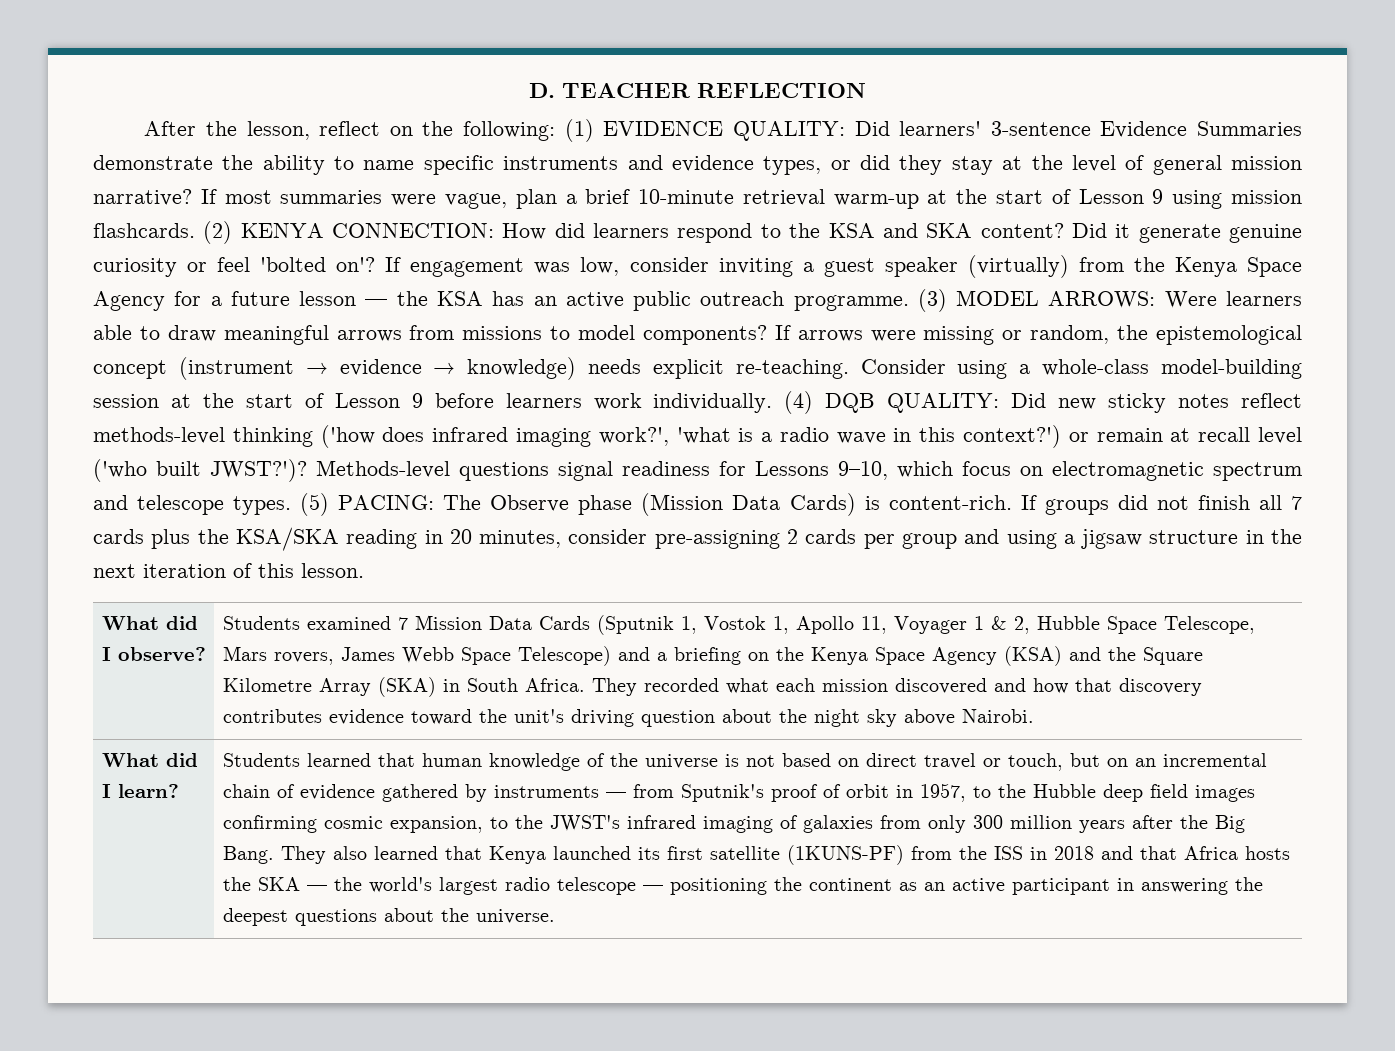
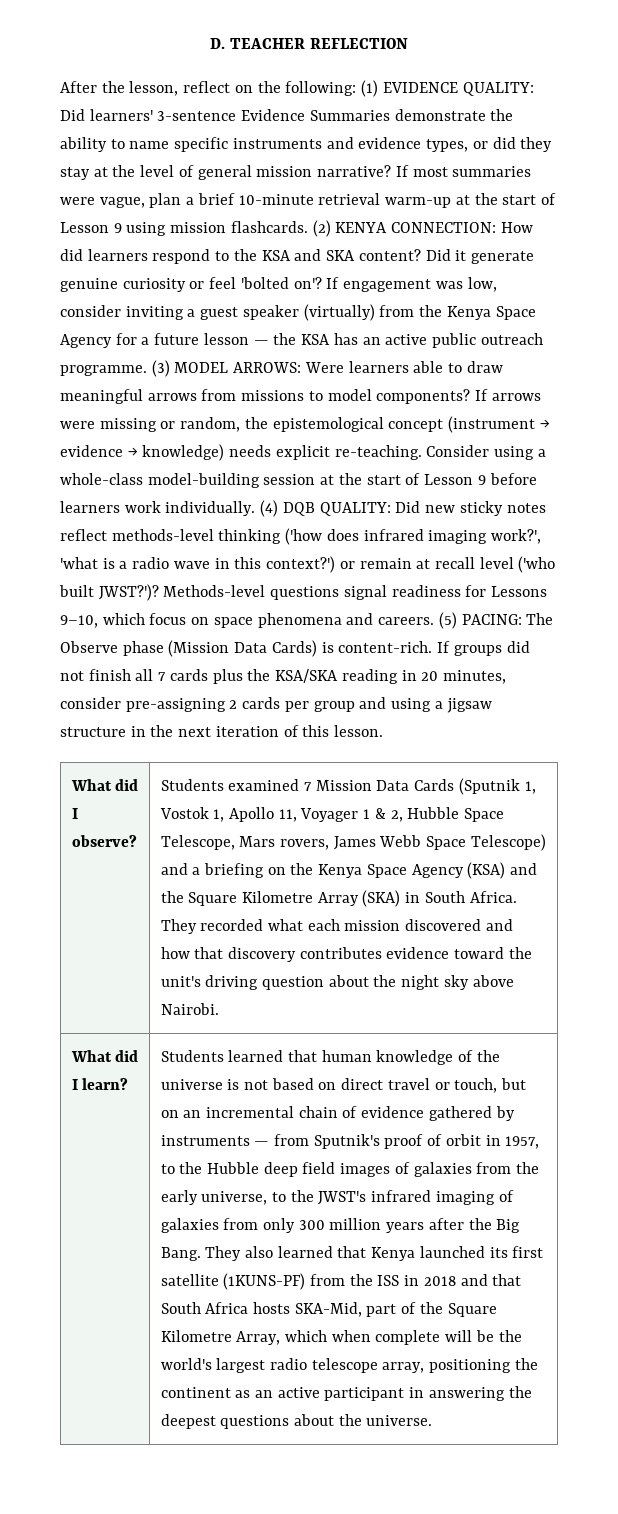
- Methods-level questions signal readiness for Lessons 9–10, which focus on electromagnetic spectrum and telescope types.
+ Methods-level questions signal readiness for Lessons 9–10, which focus on space phenomena and careers.
- Students learned that human knowledge of the universe is not based on direct travel or touch, but on an incremental chain of evidence gathered by instruments — from Sputnik's proof of orbit in 1957, to the Hubble deep field images confirming cosmic expansion, to the JWST's infrared imaging of galaxies from only 300 million years after the Big Bang.
+ Students learned that human knowledge of the universe is not based on direct travel or touch, but on an incremental chain of evidence gathered by instruments — from Sputnik's proof of orbit in 1957, to the Hubble deep field images of galaxies from the early universe, to the JWST's infrared imaging of galaxies from only 300 million years after the Big Bang.
- They also learned that Kenya launched its first satellite (1KUNS-PF) from the ISS in 2018 and that Africa hosts the SKA — the world's largest radio telescope — positioning the continent as an active participant in answering the deepest questions about the universe.
+ They also learned that Kenya launched its first satellite (1KUNS-PF) from the ISS in 2018 and that South Africa hosts SKA-Mid, part of the Square Kilometre Array, which when complete will be the world's largest radio telescope array, positioning the continent as an active participant in answering the deepest questions about the universe.

